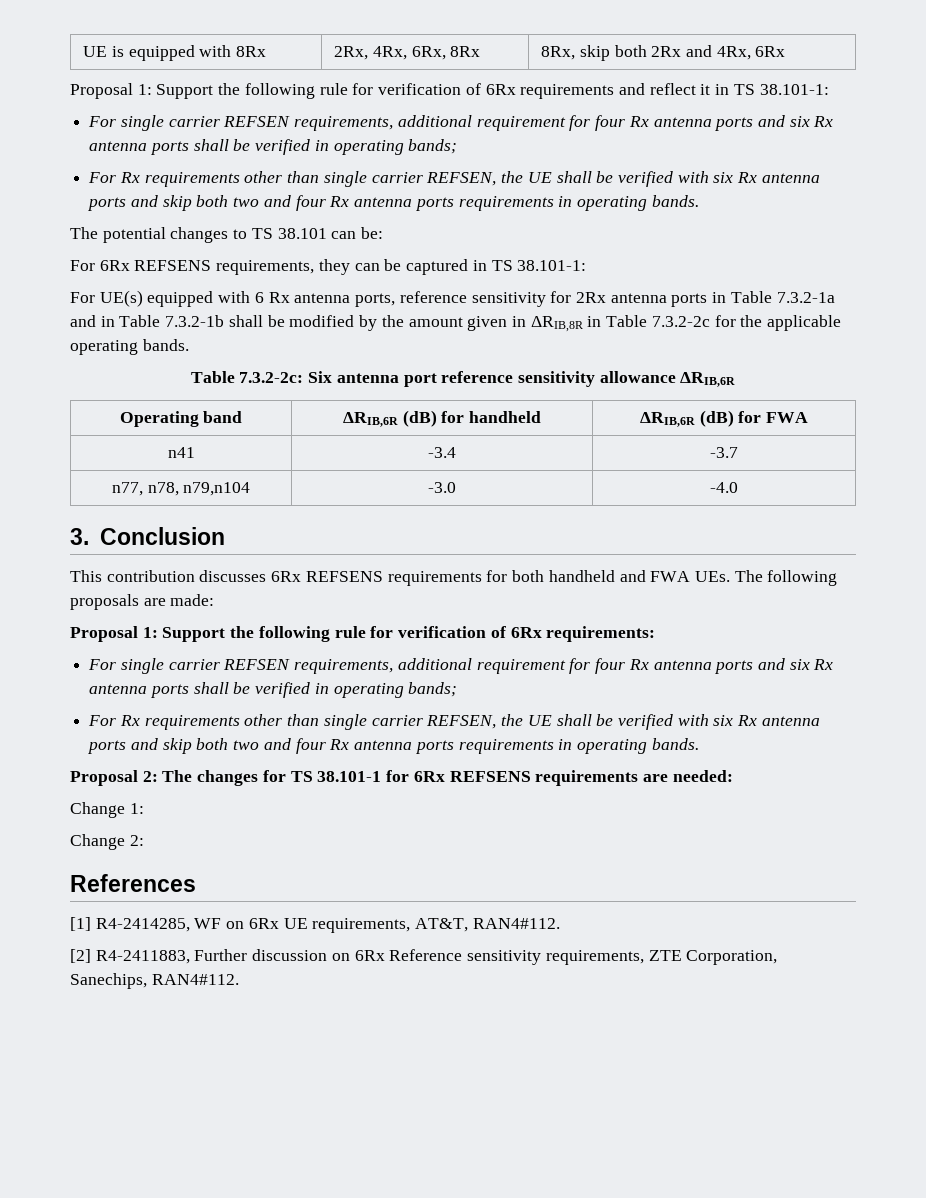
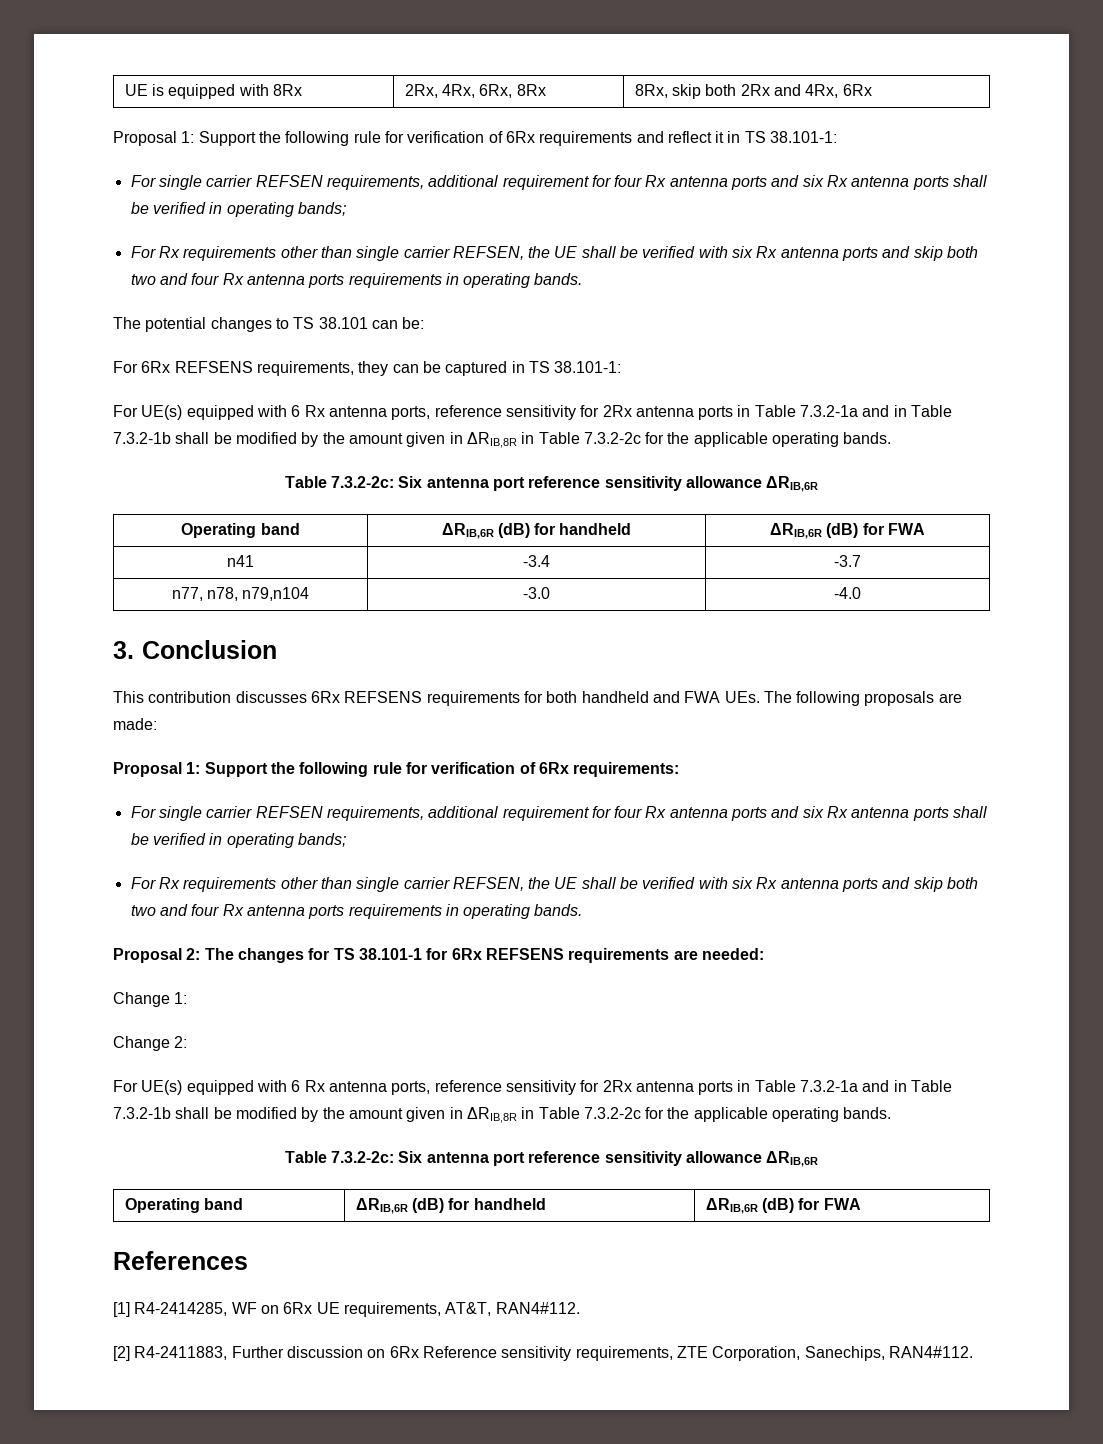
  Change 2:
+ For UE(s) equipped with 6 Rx antenna ports, reference sensitivity for 2Rx antenna ports in Table 7.3.2-1a and in Table 7.3.2-1b shall be modified by the amount given in ΔRIB,8R in Table 7.3.2-2c for the applicable operating bands.
+ Table 7.3.2-2c: Six antenna port reference sensitivity allowance ΔRIB,6R
+ Operating band | ΔRIB,6R (dB) for handheld | ΔRIB,6R (dB) for FWA

